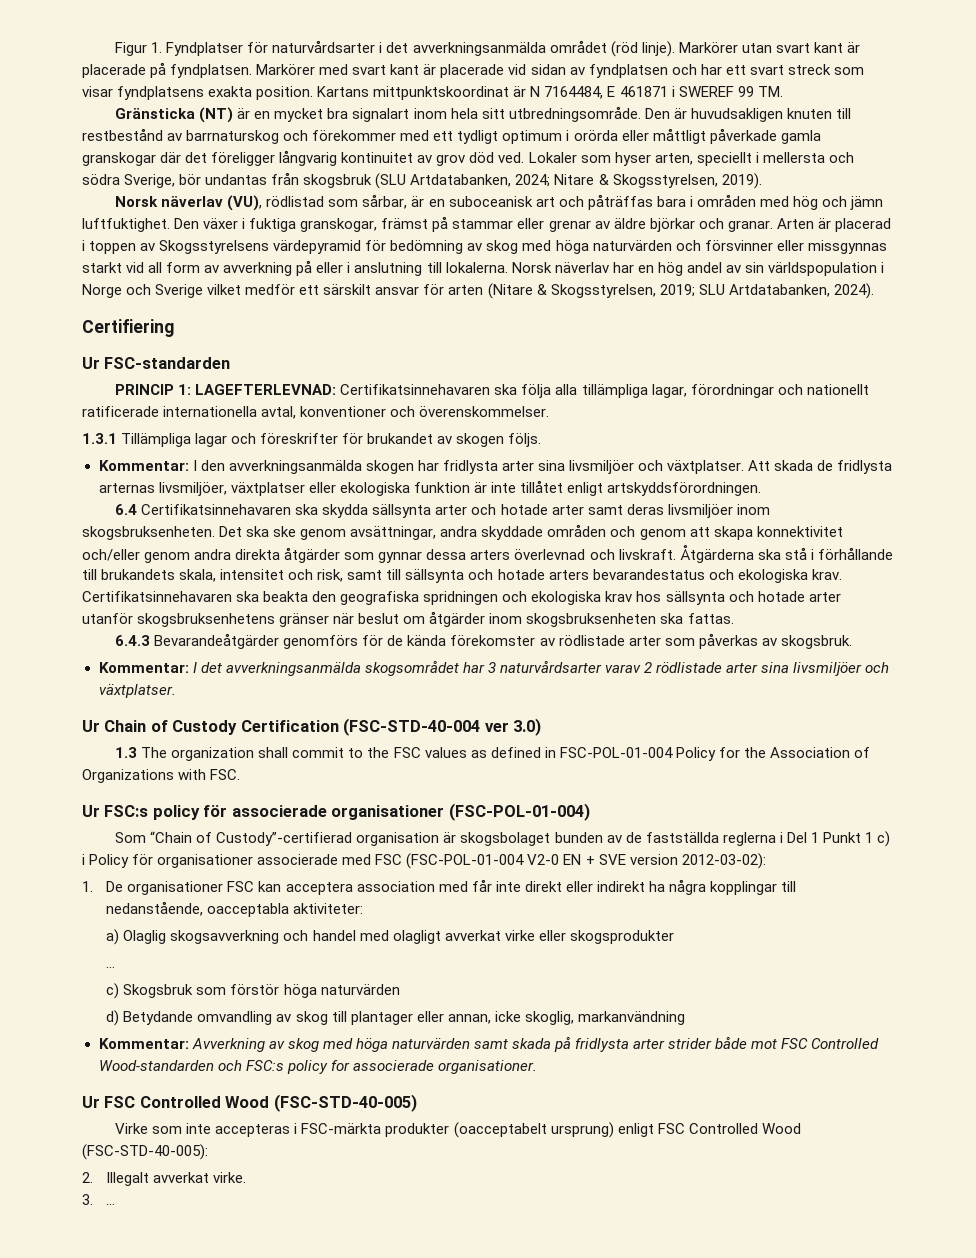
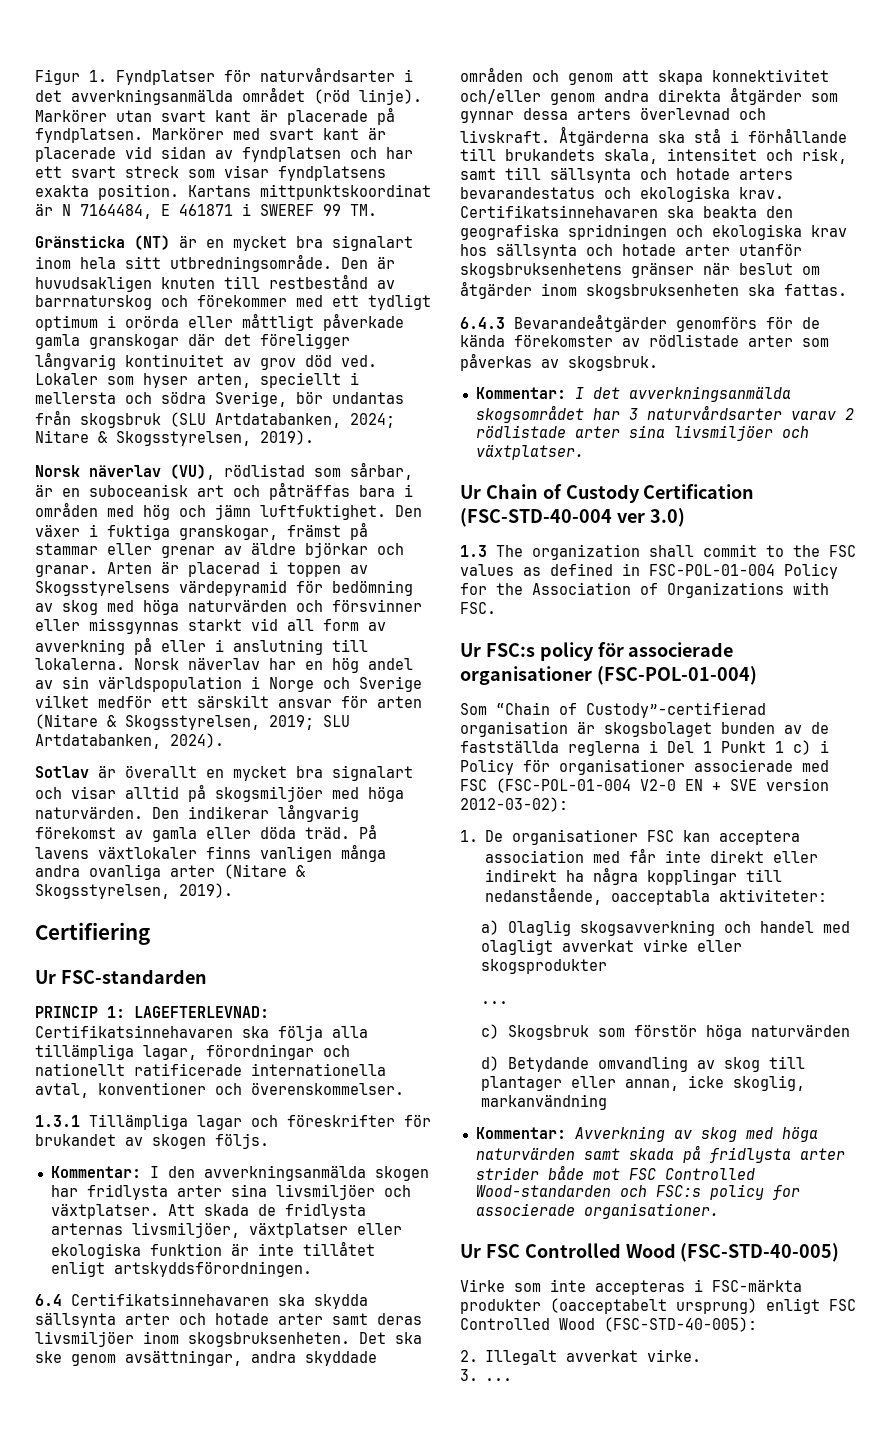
+ Sotlav är överallt en mycket bra signalart och visar alltid på skogsmiljöer med höga naturvärden. Den indikerar långvarig förekomst av gamla eller döda träd. På lavens växtlokaler finns vanligen många andra ovanliga arter (Nitare & Skogsstyrelsen, 2019).

